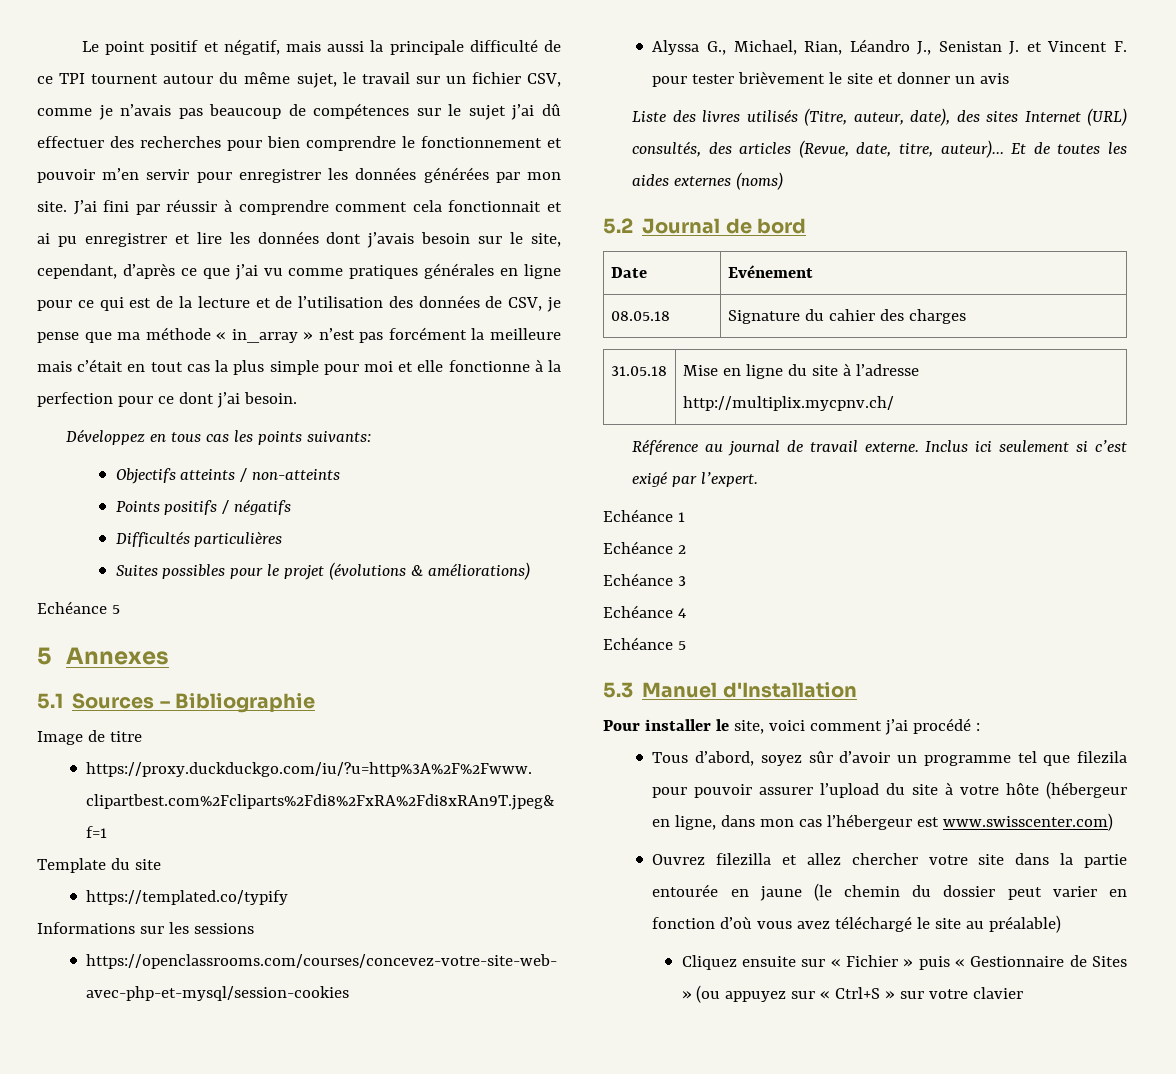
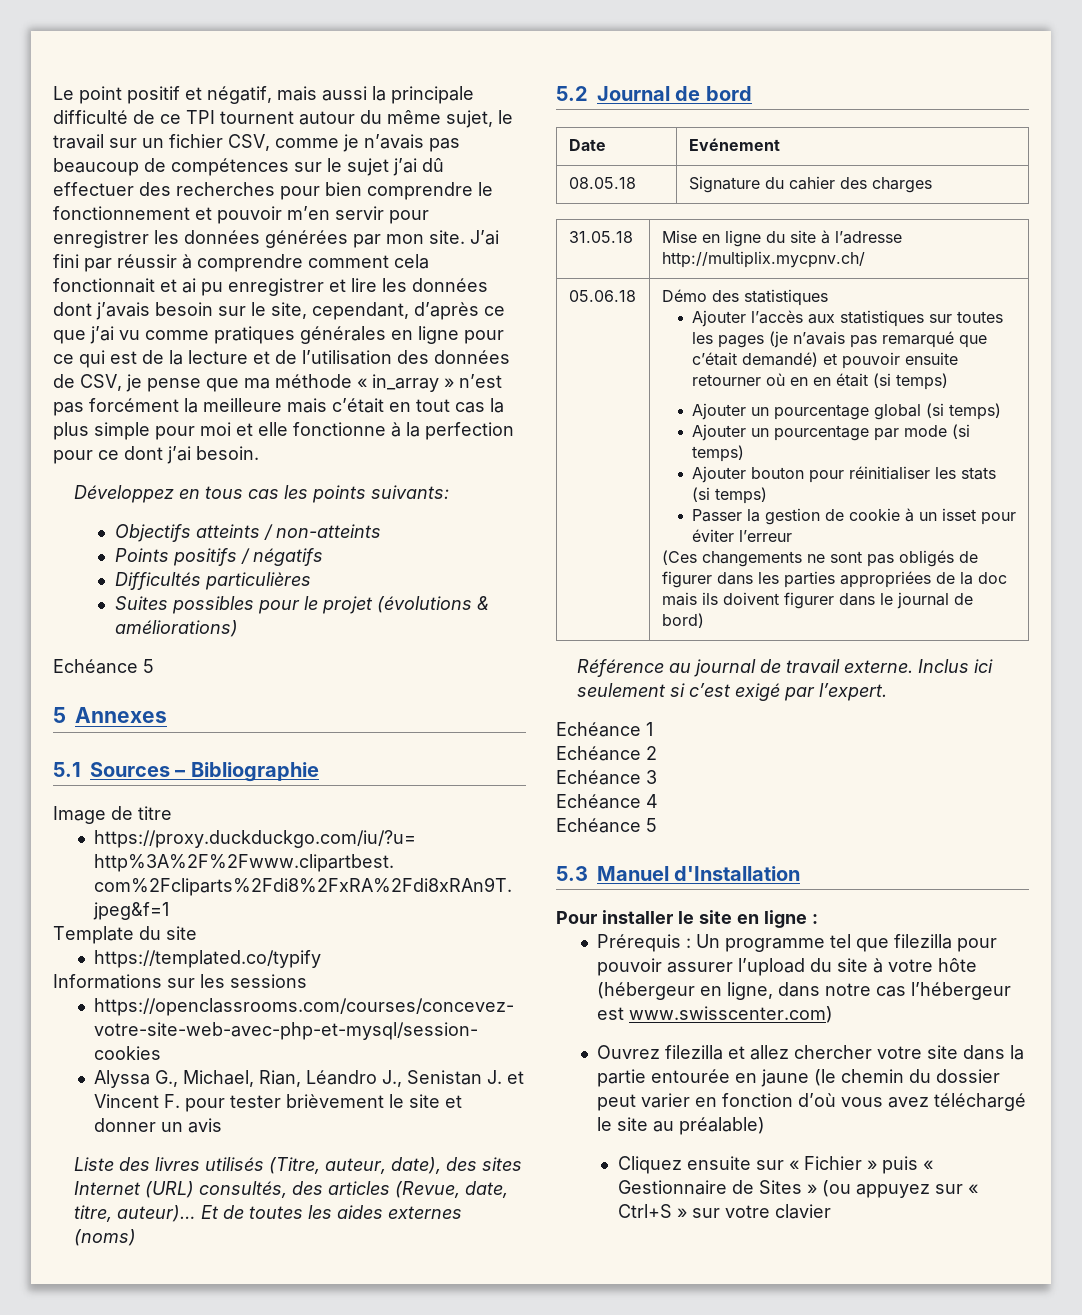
+ 05.06.18 | Démo des statistiques
+ Ajouter l’accès aux statistiques sur toutes les pages (je n’avais pas remarqué que c’était demandé) et pouvoir ensuite retourner où en en était (si temps)
+ Ajouter un pourcentage global (si temps)
+ Ajouter un pourcentage par mode (si temps)
+ Ajouter bouton pour réinitialiser les stats (si temps)
+ Passer la gestion de cookie à un isset pour éviter l’erreur
+ (Ces changements ne sont pas obligés de figurer dans les parties appropriées de la doc mais ils doivent figurer dans le journal de bord)
- Pour installer le site, voici comment j’ai procédé :
- Tous d’abord, soyez sûr d’avoir un programme tel que filezila pour pouvoir assurer l’upload du site à votre hôte (hébergeur en ligne, dans mon cas l’hébergeur est www.swisscenter.com)
+ Pour installer le site en ligne :
+ Prérequis : Un programme tel que filezilla pour pouvoir assurer l’upload du site à votre hôte (hébergeur en ligne, dans notre cas l’hébergeur est www.swisscenter.com)

